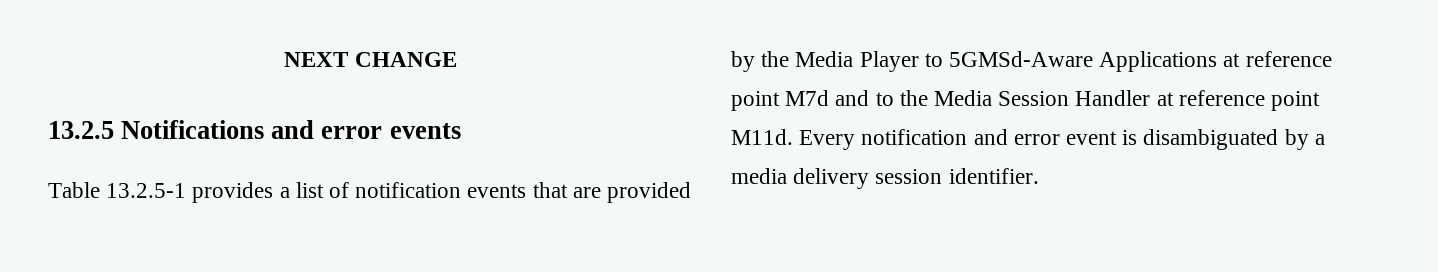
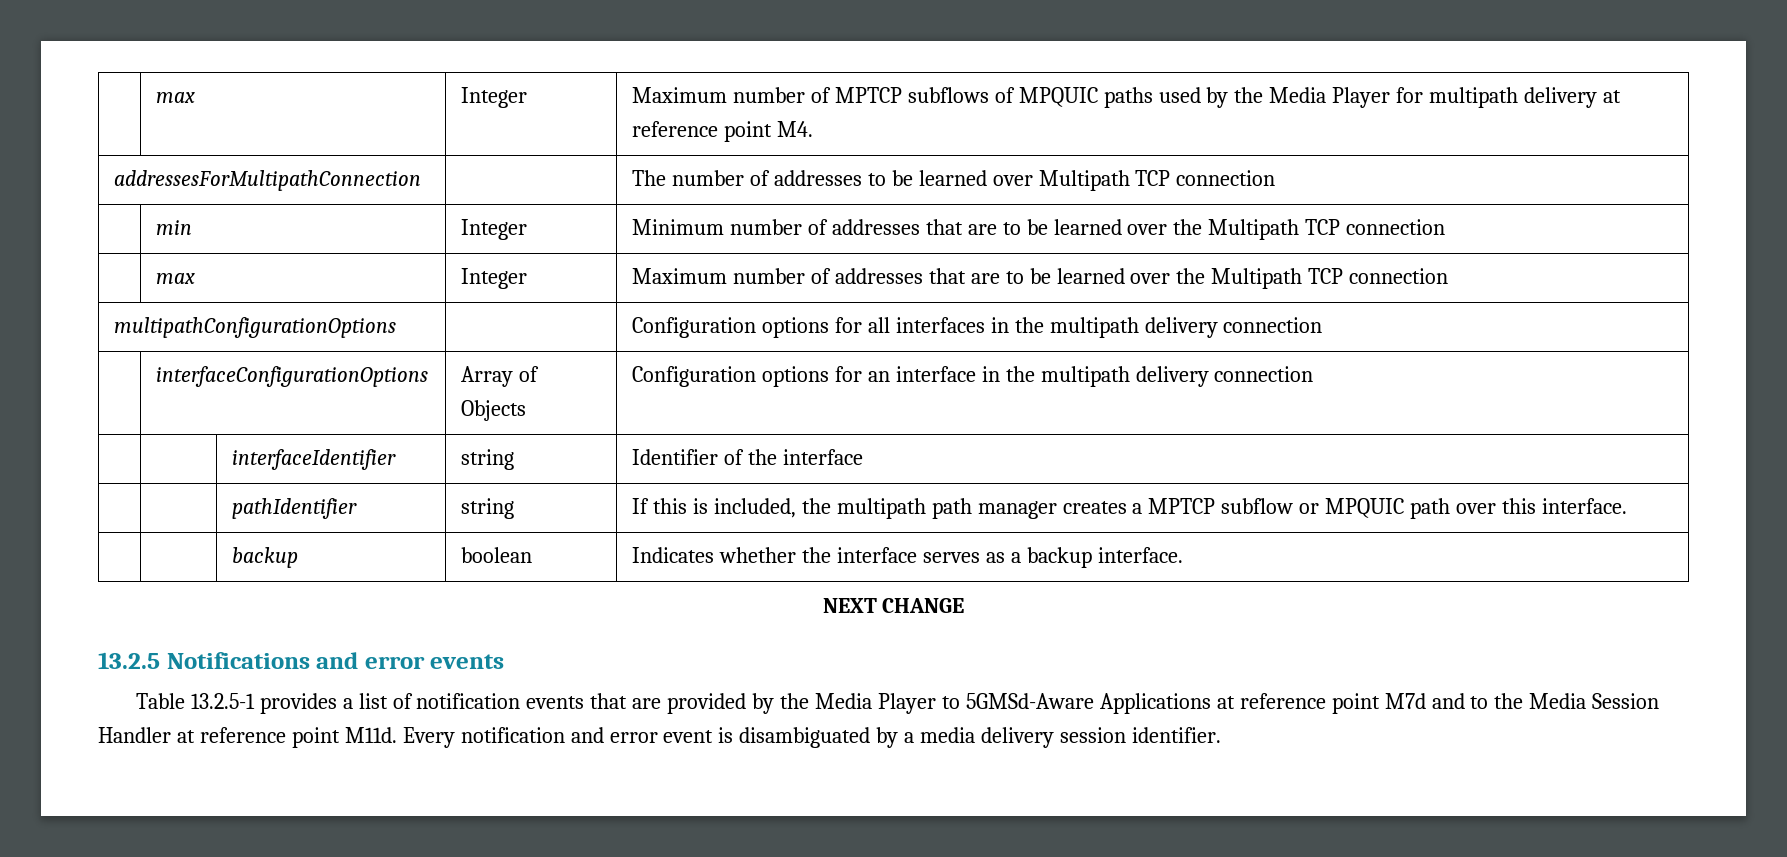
+ | max | Integer | Maximum number of MPTCP subflows of MPQUIC paths used by the Media Player for multipath delivery at reference point M4.
+ addressesForMultipathConnection | | The number of addresses to be learned over Multipath TCP connection
+ | min | Integer | Minimum number of addresses that are to be learned over the Multipath TCP connection
+ | max | Integer | Maximum number of addresses that are to be learned over the Multipath TCP connection
+ multipathConfigurationOptions | | Configuration options for all interfaces in the multipath delivery connection
+ | interfaceConfigurationOptions | Array of Objects | Configuration options for an interface in the multipath delivery connection
+ | | interfaceIdentifier | string | Identifier of the interface
+ | | pathIdentifier | string | If this is included, the multipath path manager creates a MPTCP subflow or MPQUIC path over this interface.
+ | | backup | boolean | Indicates whether the interface serves as a backup interface.

